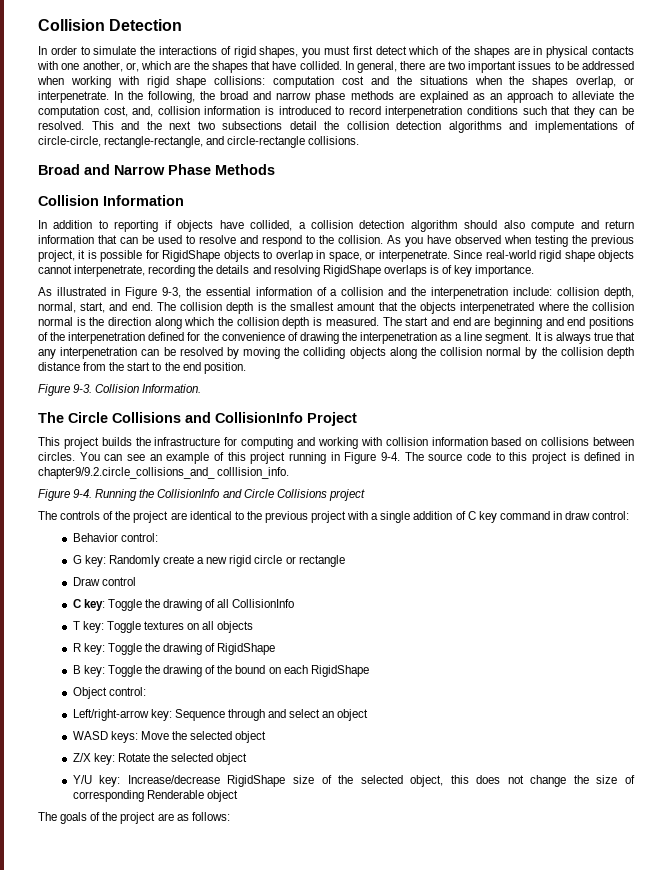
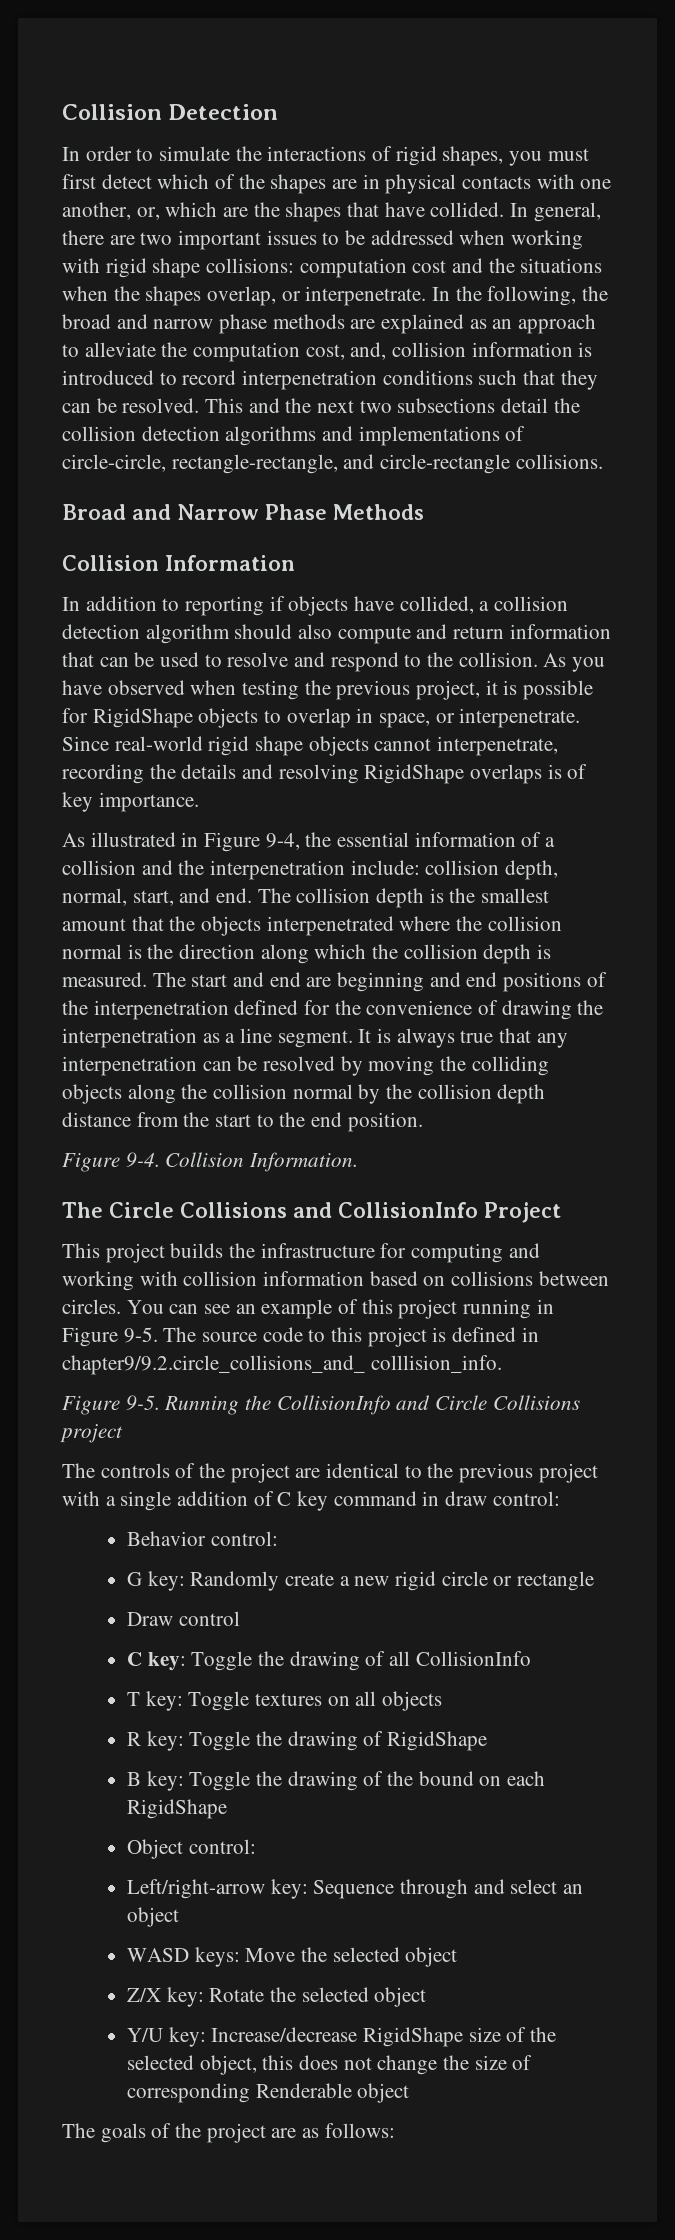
- As illustrated in Figure 9-3, the essential information of a collision and the interpenetration include: collision depth, normal, start, and end.
+ As illustrated in Figure 9-4, the essential information of a collision and the interpenetration include: collision depth, normal, start, and end.
- Figure 9-3.
+ Figure 9-4.
- You can see an example of this project running in Figure 9-4.
+ You can see an example of this project running in Figure 9-5.
  The source code to this project is defined in chapter9/9.2.circle_collisions_and_ colllision_info.
- Figure 9-4.
+ Figure 9-5.

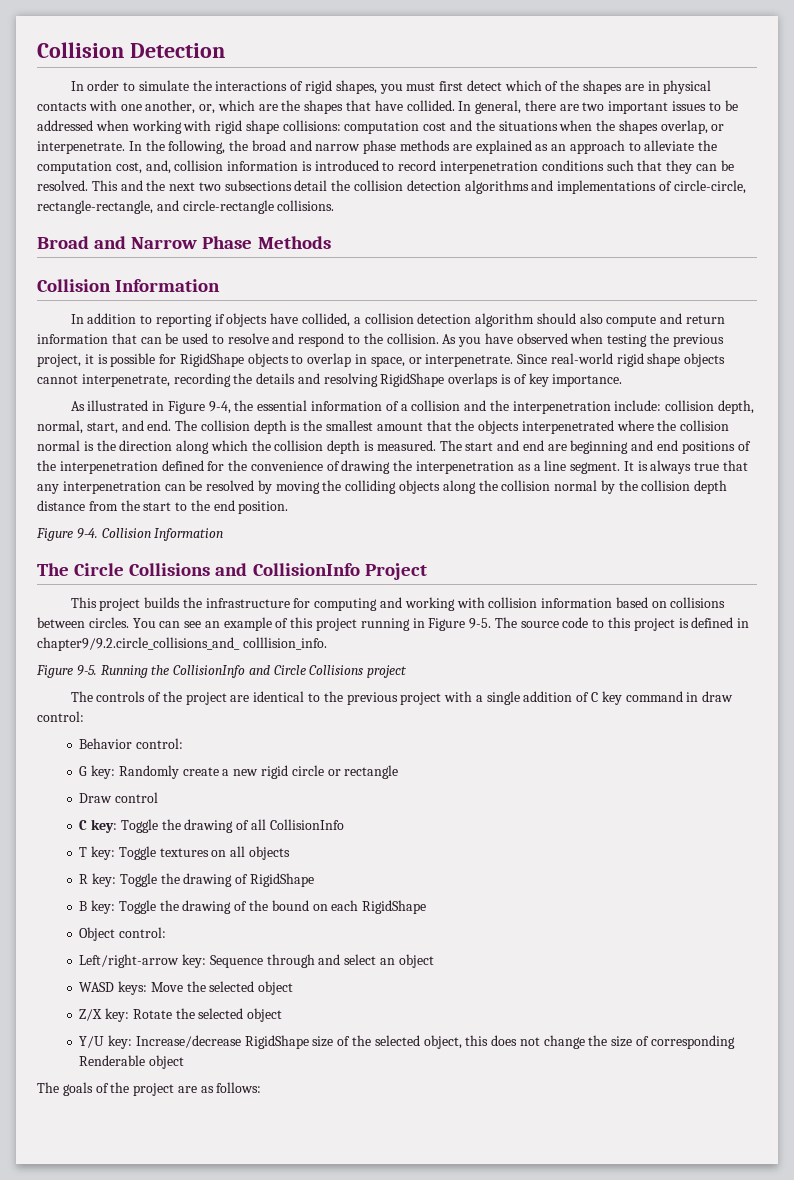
- Figure 9-4. Collision Information.
+ Figure 9-4. Collision Information

